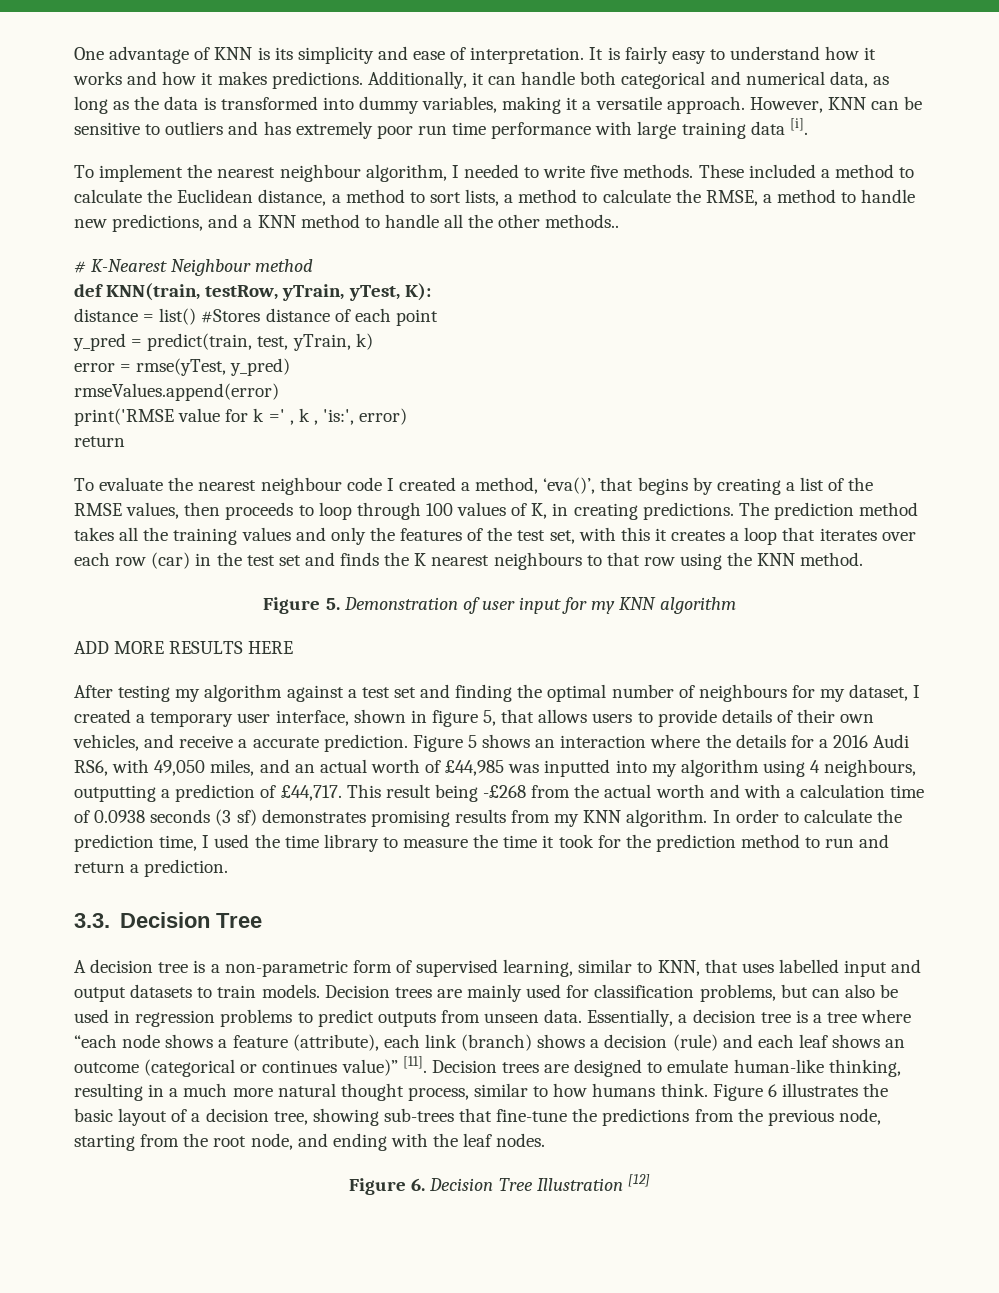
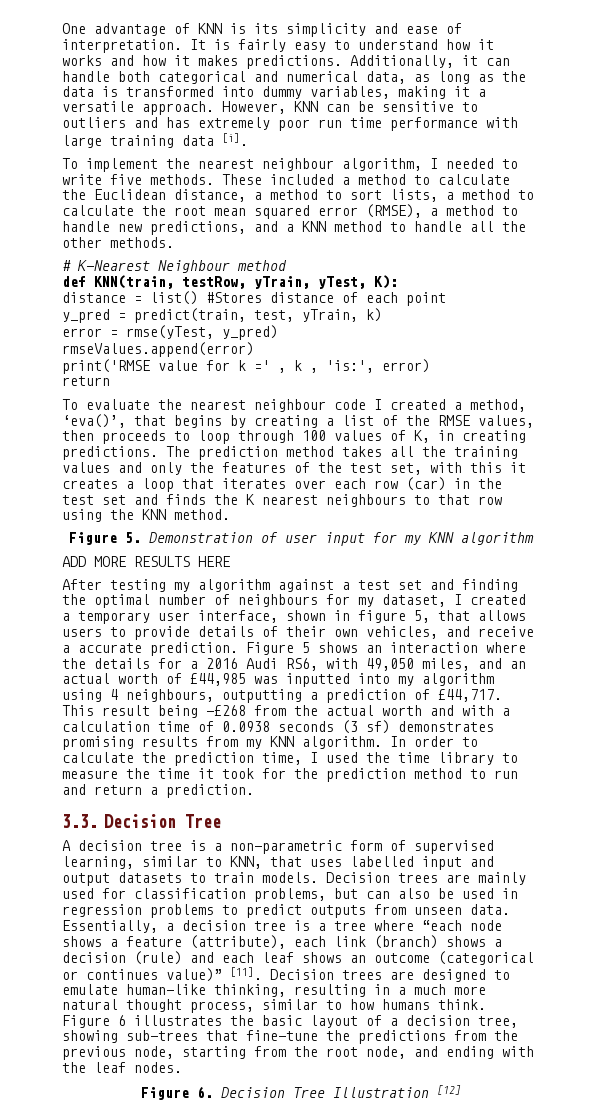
- These included a method to calculate the Euclidean distance, a method to sort lists, a method to calculate the RMSE, a method to handle new predictions, and a KNN method to handle all the other methods..
+ These included a method to calculate the Euclidean distance, a method to sort lists, a method to calculate the root mean squared error (RMSE), a method to handle new predictions, and a KNN method to handle all the other methods.

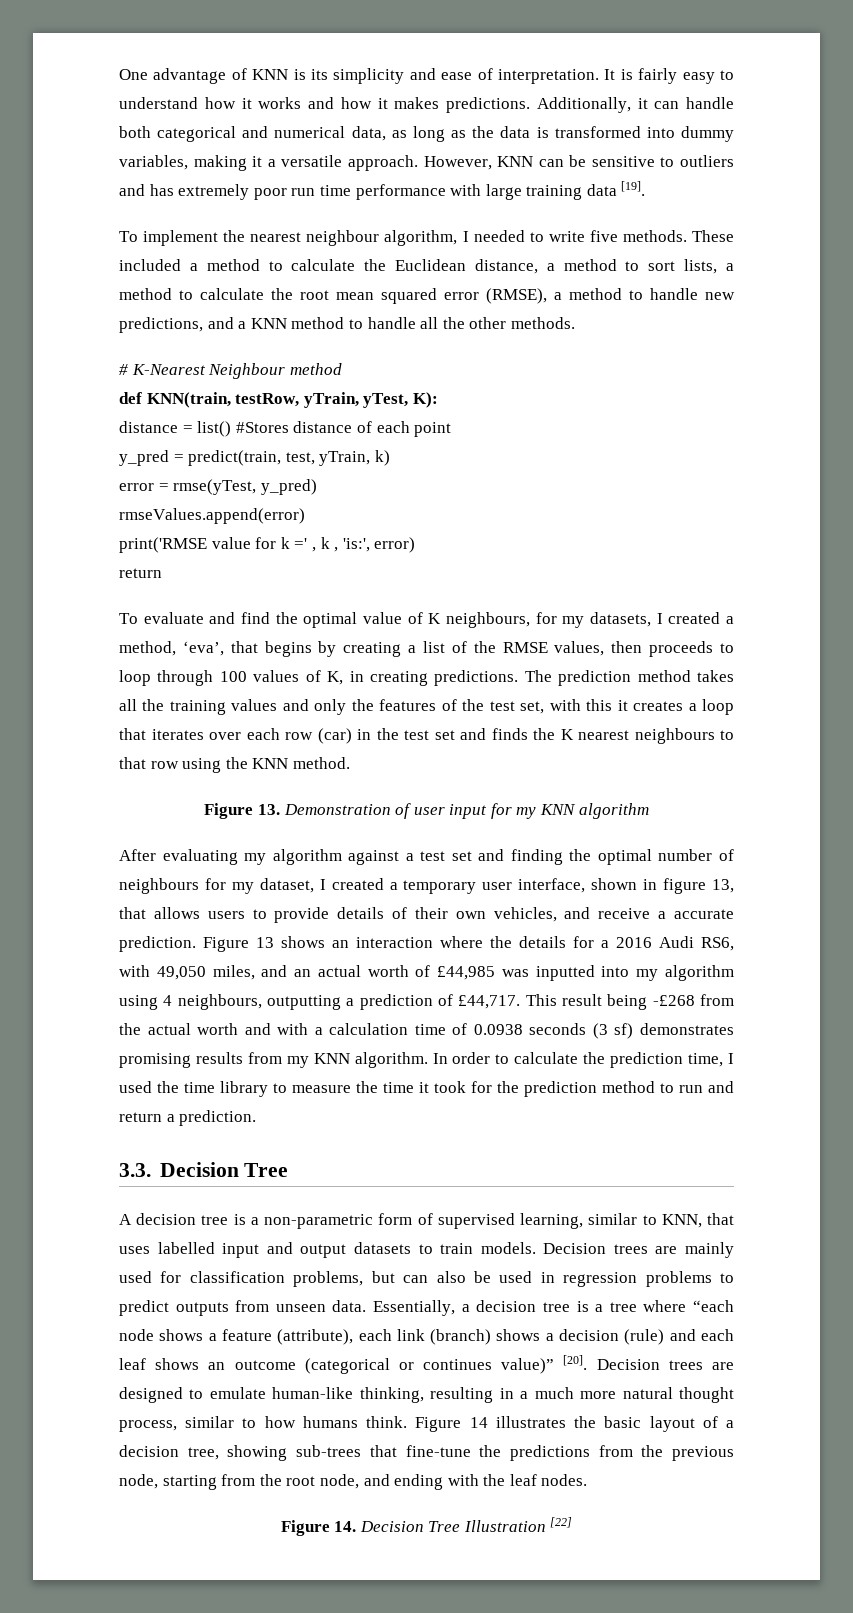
- However, KNN can be sensitive to outliers and has extremely poor run time performance with large training data [i].
+ However, KNN can be sensitive to outliers and has extremely poor run time performance with large training data [19].
- To evaluate the nearest neighbour code I created a method, ‘eva()’, that begins by creating a list of the RMSE values, then proceeds to loop through 100 values of K, in creating predictions.
+ To evaluate and find the optimal value of K neighbours, for my datasets, I created a method, ‘eva’, that begins by creating a list of the RMSE values, then proceeds to loop through 100 values of K, in creating predictions.
- Figure 5. Demonstration of user input for my KNN algorithm
+ Figure 13. Demonstration of user input for my KNN algorithm
- ADD MORE RESULTS HERE
- After testing my algorithm against a test set and finding the optimal number of neighbours for my dataset, I created a temporary user interface, shown in figure 5, that allows users to provide details of their own vehicles, and receive a accurate prediction.
+ After evaluating my algorithm against a test set and finding the optimal number of neighbours for my dataset, I created a temporary user interface, shown in figure 13, that allows users to provide details of their own vehicles, and receive a accurate prediction.
- Figure 5 shows an interaction where the details for a 2016 Audi RS6, with 49,050 miles, and an actual worth of £44,985 was inputted into my algorithm using 4 neighbours, outputting a prediction of £44,717.
+ Figure 13 shows an interaction where the details for a 2016 Audi RS6, with 49,050 miles, and an actual worth of £44,985 was inputted into my algorithm using 4 neighbours, outputting a prediction of £44,717.
- Essentially, a decision tree is a tree where “each node shows a feature (attribute), each link (branch) shows a decision (rule) and each leaf shows an outcome (categorical or continues value)” [11].
+ Essentially, a decision tree is a tree where “each node shows a feature (attribute), each link (branch) shows a decision (rule) and each leaf shows an outcome (categorical or continues value)” [20].
- Figure 6 illustrates the basic layout of a decision tree, showing sub-trees that fine-tune the predictions from the previous node, starting from the root node, and ending with the leaf nodes.
+ Figure 14 illustrates the basic layout of a decision tree, showing sub-trees that fine-tune the predictions from the previous node, starting from the root node, and ending with the leaf nodes.
- Figure 6. Decision Tree Illustration [12]
+ Figure 14. Decision Tree Illustration [22]

